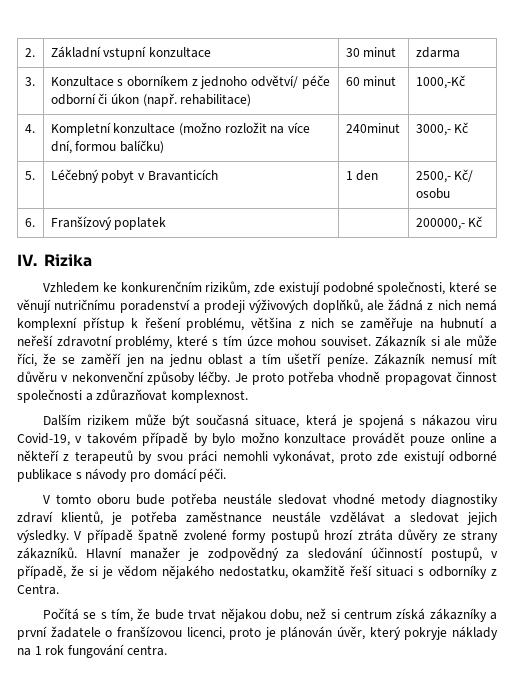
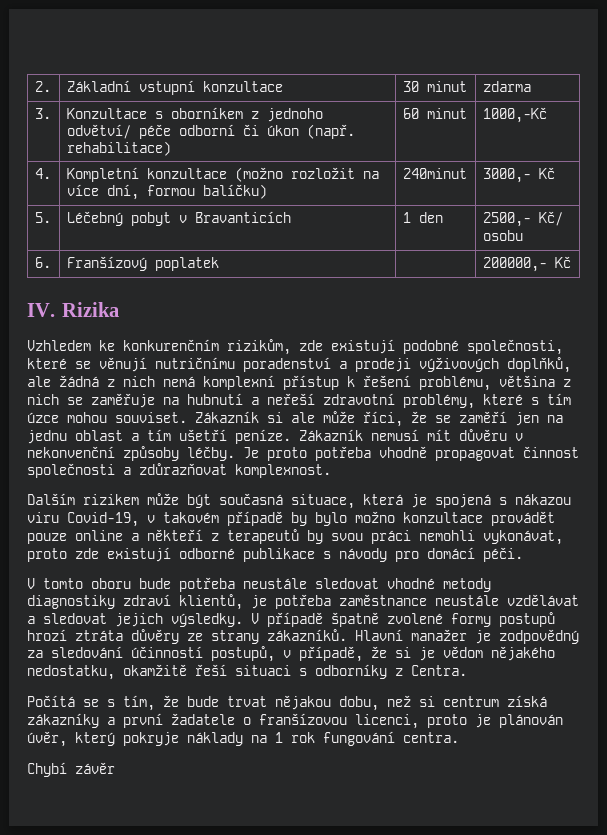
+ Chybí závěr

